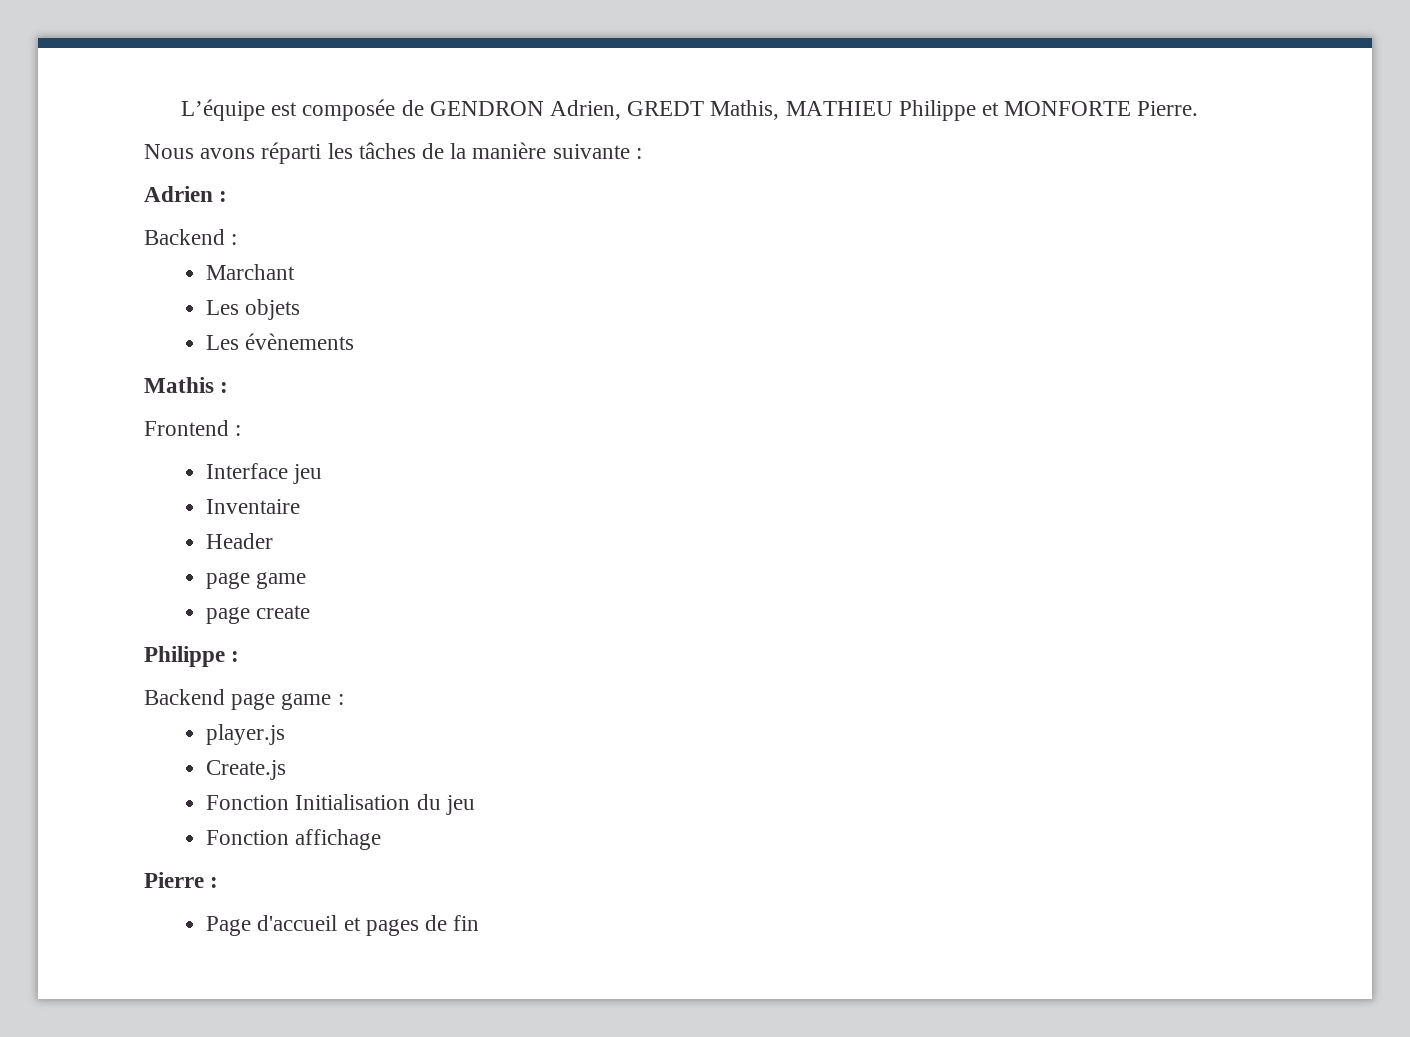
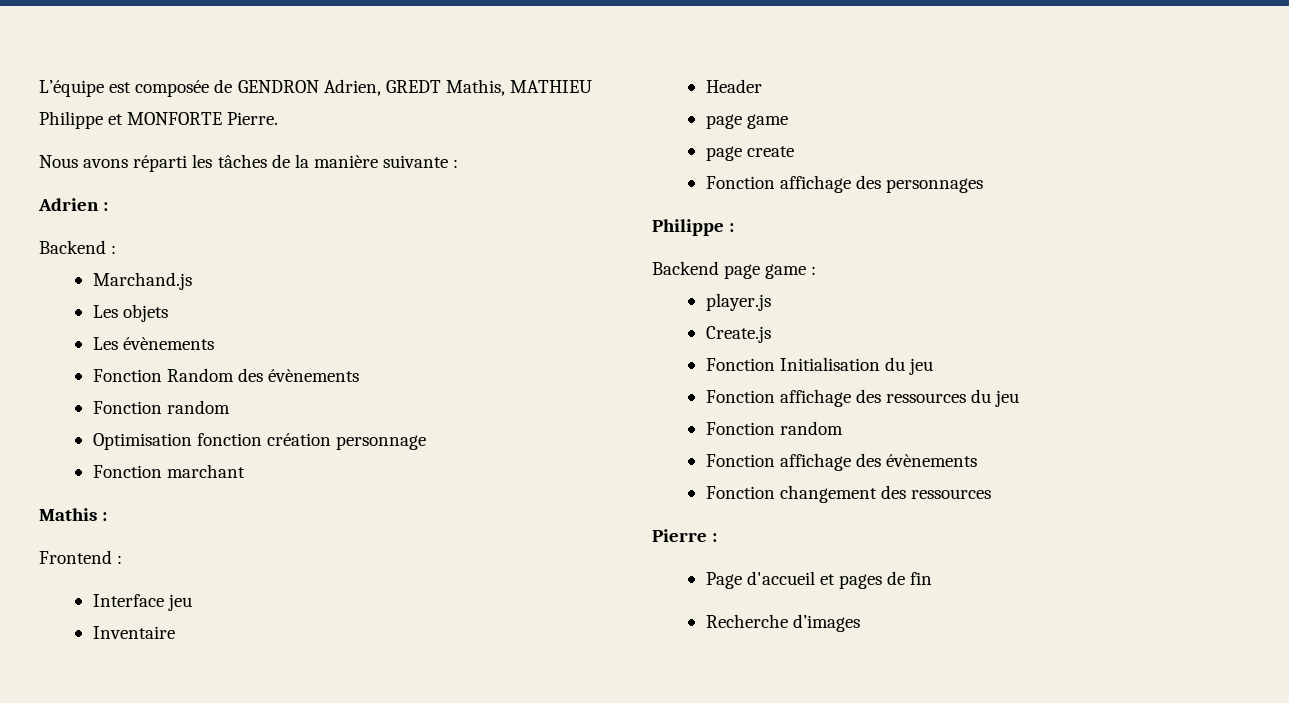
- Marchant
+ Marchand.js
+ Fonction Random des évènements
+ Fonction random
+ Optimisation fonction création personnage
+ Fonction marchant
+ Fonction affichage des personnages
- Fonction affichage
+ Fonction affichage des ressources du jeu
+ Fonction random
+ Fonction affichage des évènements
+ Fonction changement des ressources
+ Recherche d’images

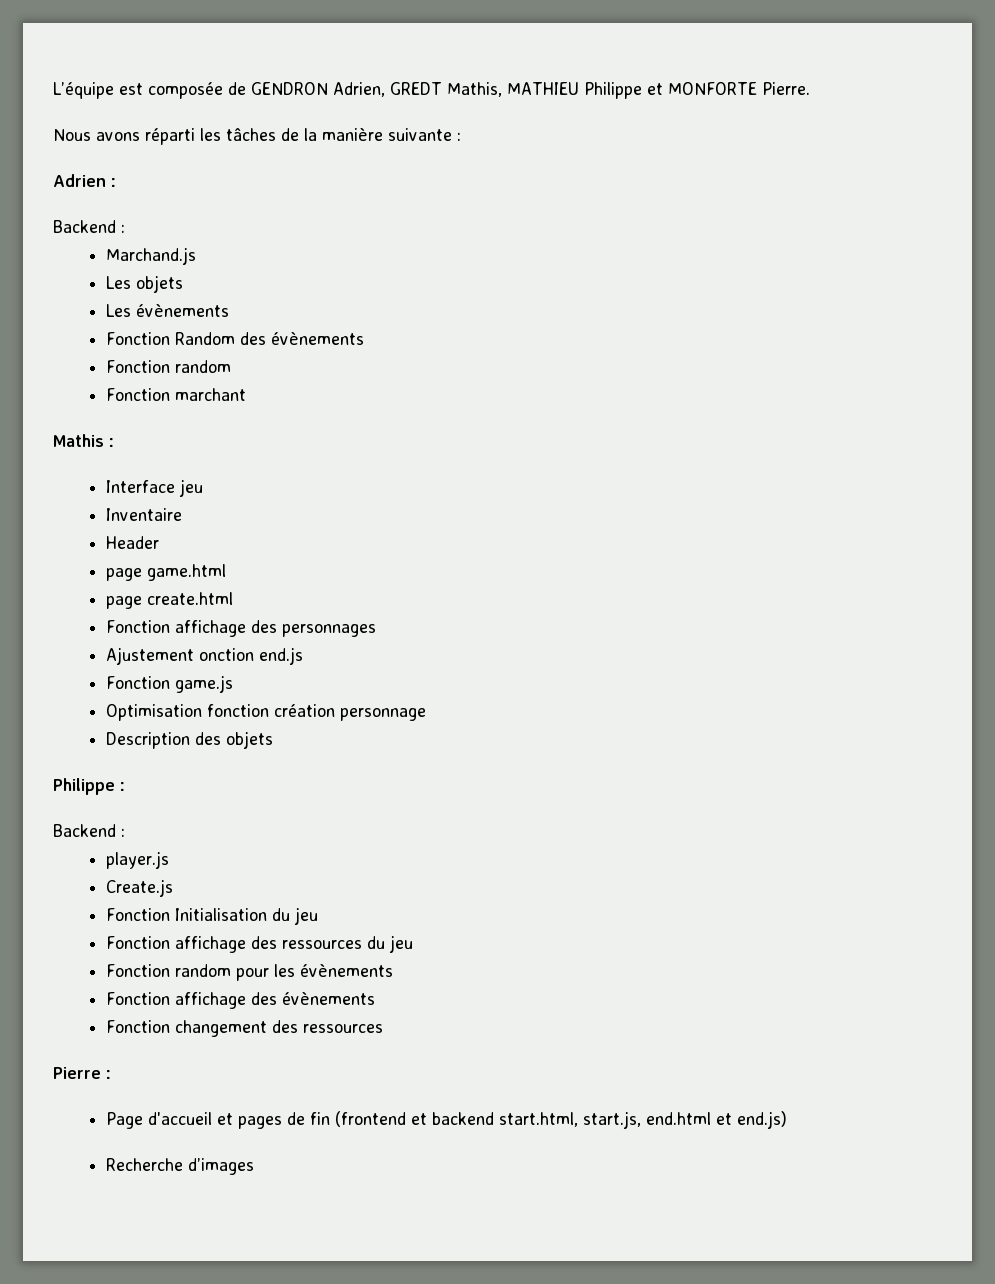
- Optimisation fonction création personnage
- Frontend :
  Header
- page game
- page create
+ page game.html
+ page create.html
+ Ajustement onction end.js
+ Fonction game.js
+ Optimisation fonction création personnage
+ Description des objets
  Philippe :
- Backend page game :
+ Backend :
  Fonction affichage des ressources du jeu
- Fonction random
+ Fonction random pour les évènements
- Page d'accueil et pages de fin
+ Page d'accueil et pages de fin (frontend et backend start.html, start.js, end.html et end.js)

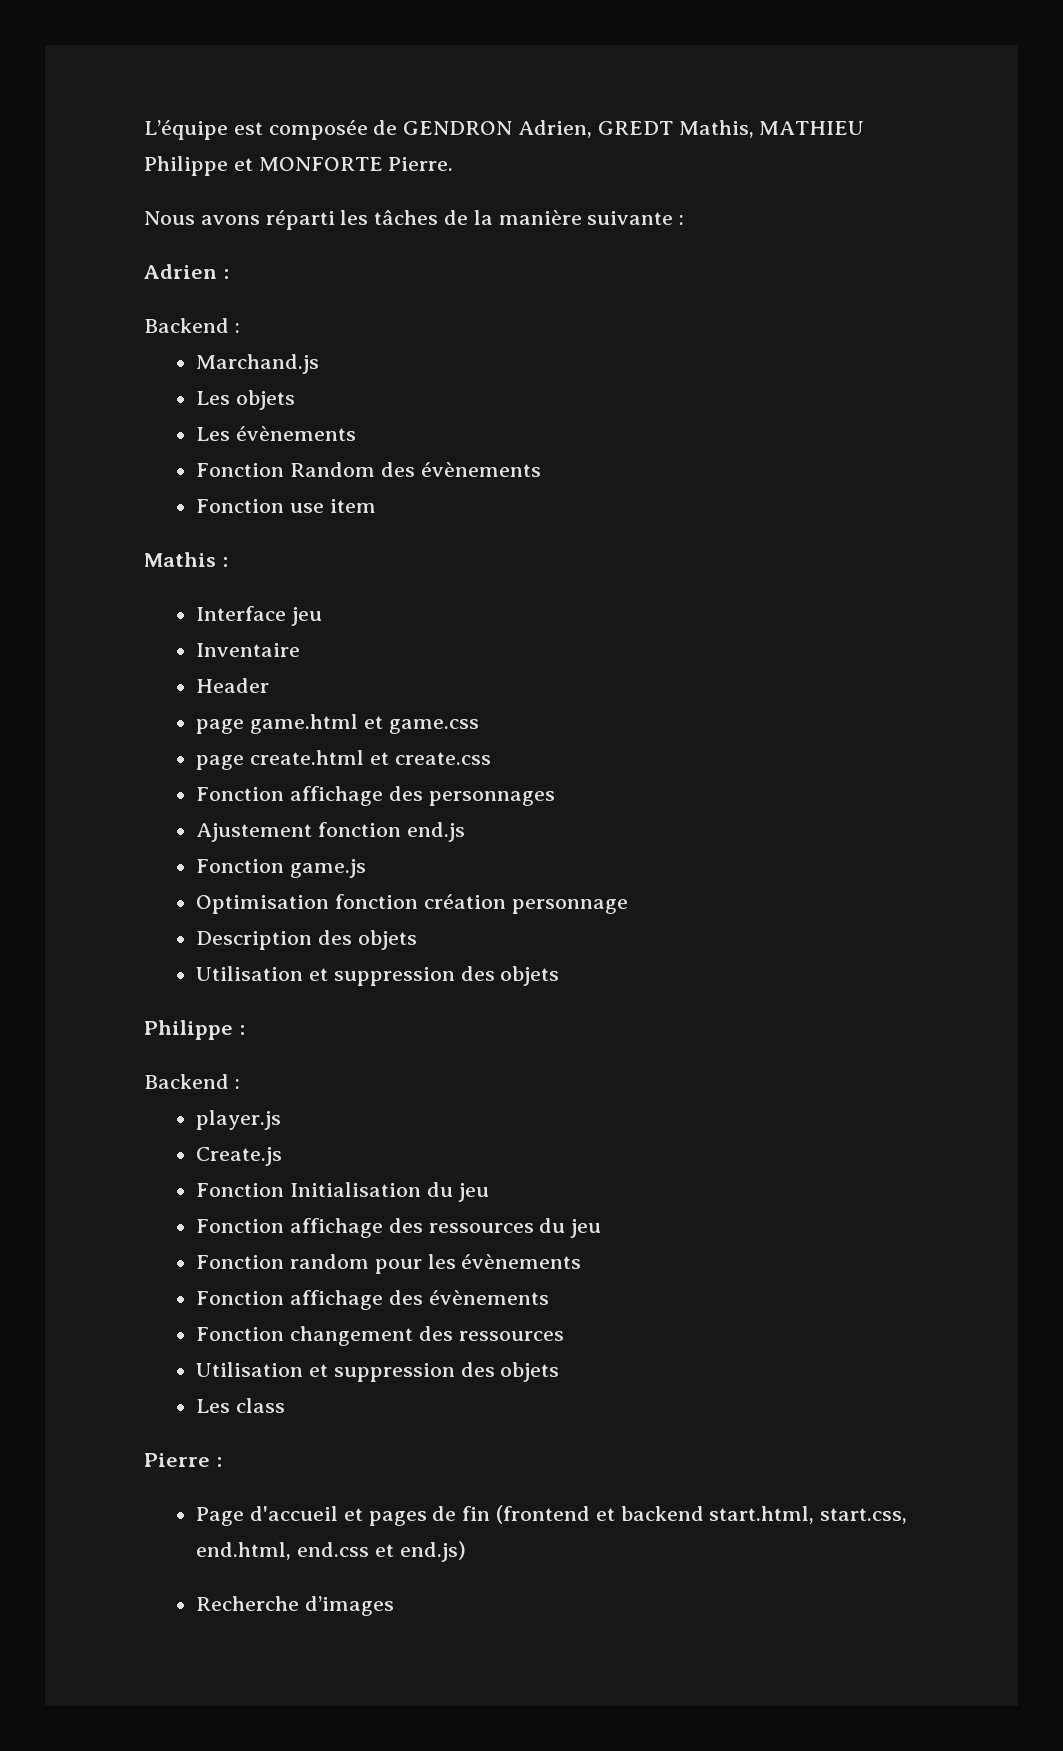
  Fonction Random des évènements
- Fonction random
- Fonction marchant
+ Fonction use item
- page game.html
+ page game.html et game.css
- page create.html
+ page create.html et create.css
- Ajustement onction end.js
+ Ajustement fonction end.js
  Description des objets
+ Utilisation et suppression des objets
  Fonction changement des ressources
+ Utilisation et suppression des objets
+ Les class
- Page d'accueil et pages de fin (frontend et backend start.html, start.js, end.html et end.js)
+ Page d'accueil et pages de fin (frontend et backend start.html, start.css, end.html, end.css et end.js)

